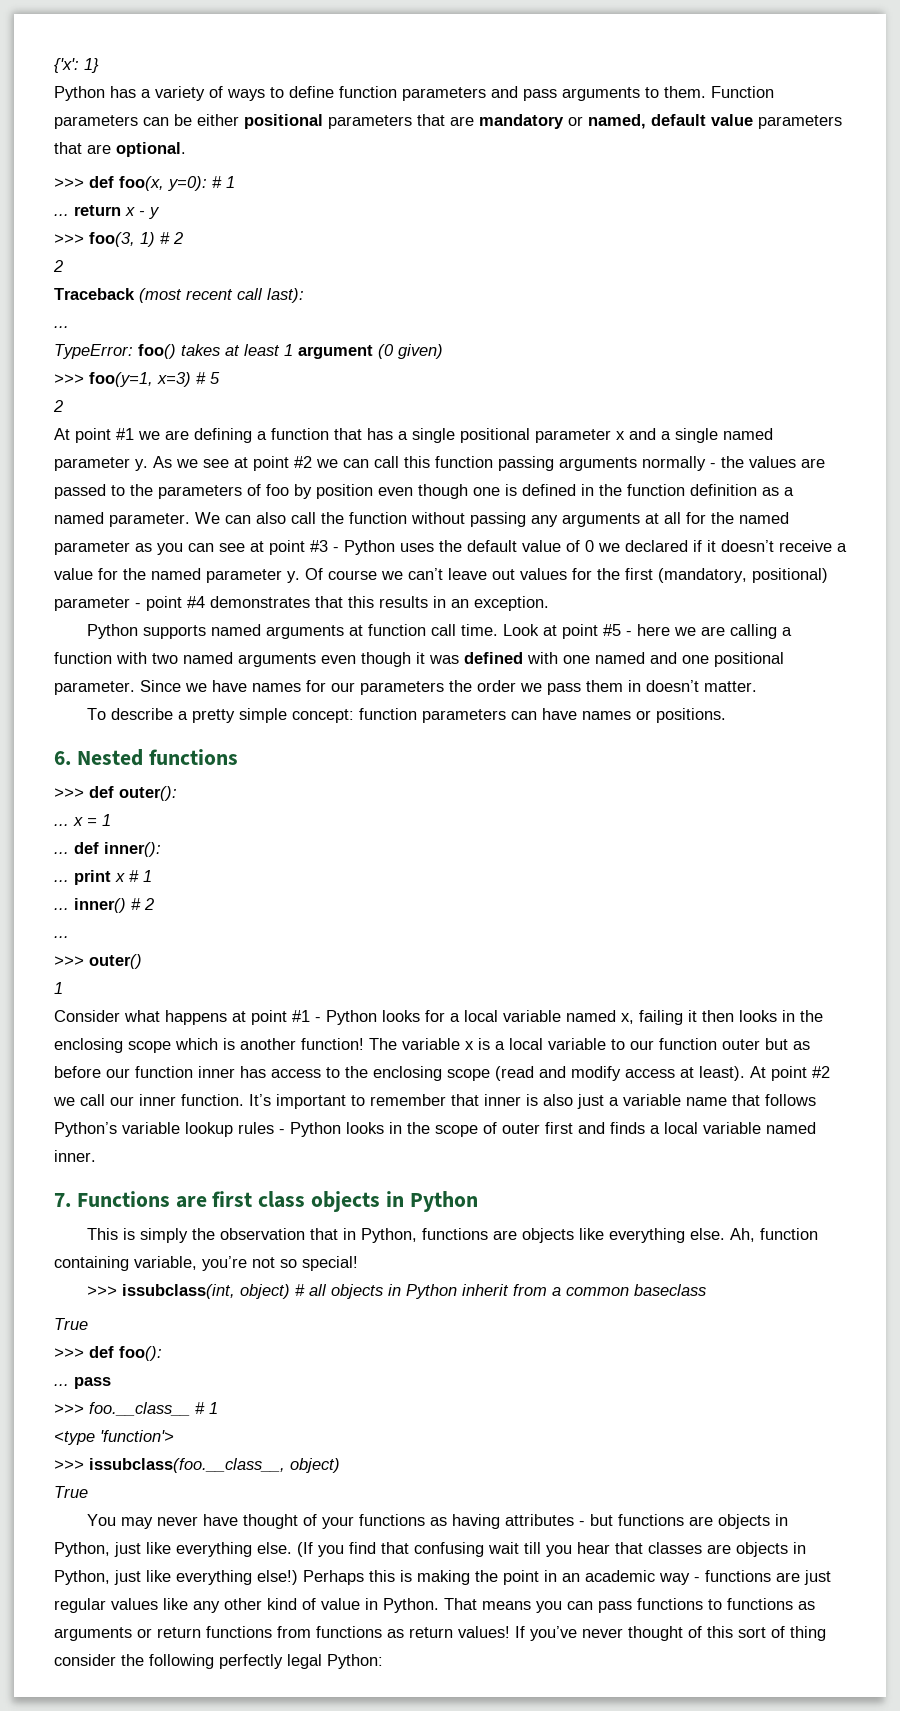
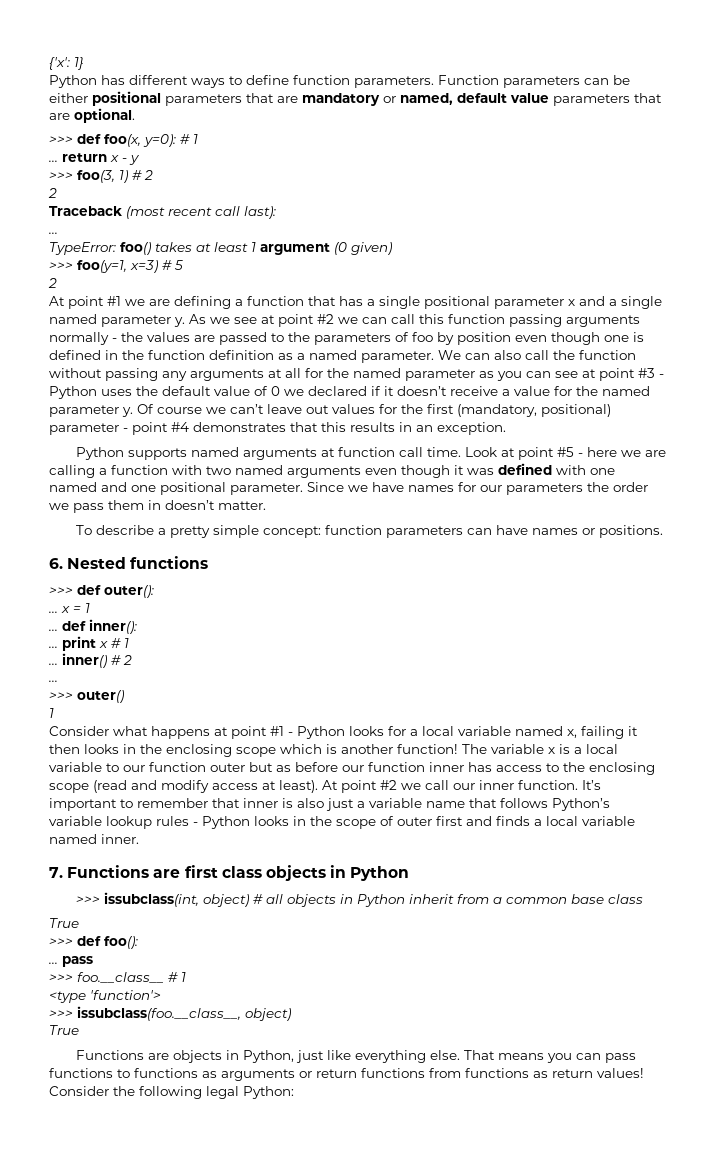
- Python has a variety of ways to define function parameters and pass arguments to them.
+ Python has different ways to define function parameters.
- This is simply the observation that in Python, functions are objects like everything else. Ah, function containing variable, you’re not so special!
- >>> issubclass(int, object) # all objects in Python inherit from a common baseclass
+ >>> issubclass(int, object) # all objects in Python inherit from a common base class
- You may never have thought of your functions as having attributes - but functions are objects in Python, just like everything else.
+ Functions are objects in Python, just like everything else.
- (If you find that confusing wait till you hear that classes are objects in Python, just like everything else!) Perhaps this is making the point in an academic way - functions are just regular values like any other kind of value in Python.
- If you’ve never thought of this sort of thing consider the following perfectly legal Python:
+ Consider the following legal Python:

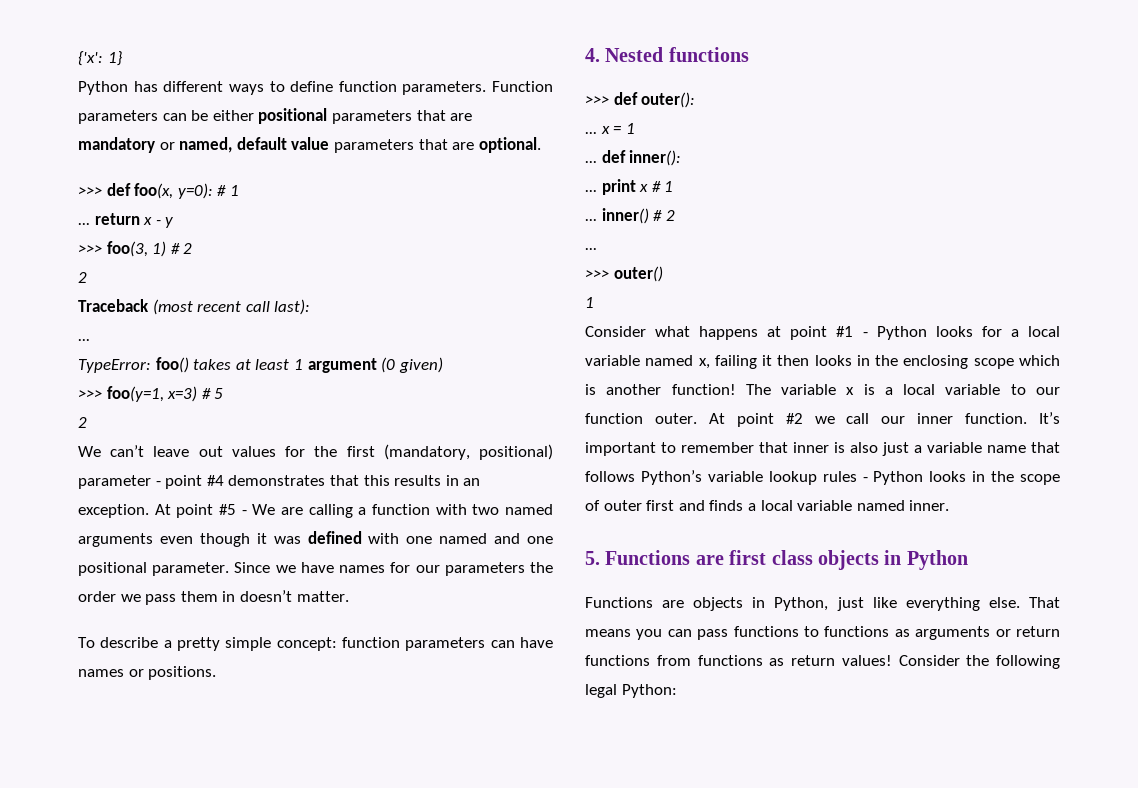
- At point #1 we are defining a function that has a single positional parameter x and a single named parameter y. As we see at point #2 we can call this function passing arguments normally - the values are passed to the parameters of foo by position even though one is defined in the function definition as a named parameter. We can also call the function without passing any arguments at all for the named parameter as you can see at point #3 - Python uses the default value of 0 we declared if it doesn’t receive a value for the named parameter y. Of course we can’t leave out values for the first (mandatory, positional) parameter - point #4 demonstrates that this results in an exception.
- Python supports named arguments at function call time. Look at point #5 - here we are calling a function with two named arguments even though it was defined with one named and one positional parameter.
+ We can’t leave out values for the first (mandatory, positional) parameter - point #4 demonstrates that this results in an exception. At point #5 - We are calling a function with two named arguments even though it was defined with one named and one positional parameter.
- 6. Nested functions
+ 4. Nested functions
- The variable x is a local variable to our function outer but as before our function inner has access to the enclosing scope (read and modify access at least).
+ The variable x is a local variable to our function outer.
- 7. Functions are first class objects in Python
+ 5. Functions are first class objects in Python
- >>> issubclass(int, object) # all objects in Python inherit from a common base class
- True
- >>> def foo():
- ... pass
- >>> foo.__class__ # 1
- <type 'function'>
- >>> issubclass(foo.__class__, object)
- True

